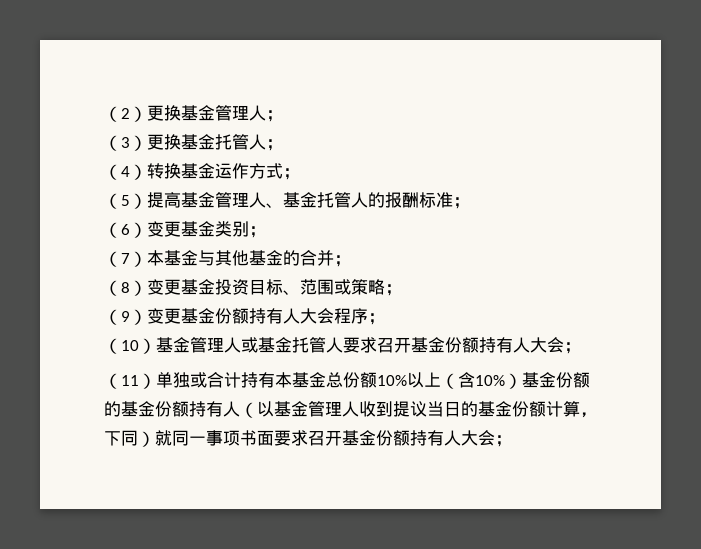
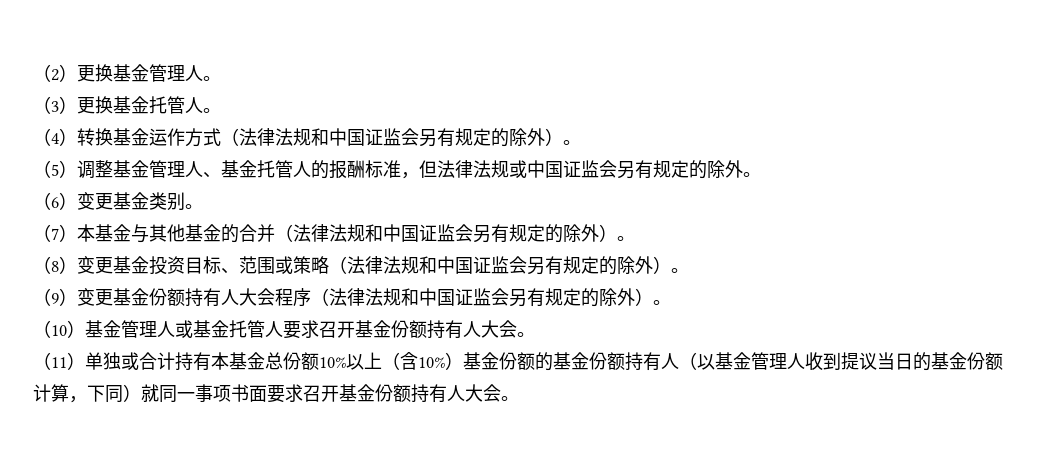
- （2）更换基金管理人；
+ （2）更换基金管理人。
- （3）更换基金托管人；
+ （3）更换基金托管人。
- （4）转换基金运作方式；
+ （4）转换基金运作方式（法律法规和中国证监会另有规定的除外）。
- （5）提高基金管理人、基金托管人的报酬标准；
+ （5）调整基金管理人、基金托管人的报酬标准，但法律法规或中国证监会另有规定的除外。
- （6）变更基金类别；
+ （6）变更基金类别。
- （7）本基金与其他基金的合并；
+ （7）本基金与其他基金的合并（法律法规和中国证监会另有规定的除外）。
- （8）变更基金投资目标、范围或策略；
+ （8）变更基金投资目标、范围或策略（法律法规和中国证监会另有规定的除外）。
- （9）变更基金份额持有人大会程序；
+ （9）变更基金份额持有人大会程序（法律法规和中国证监会另有规定的除外）。
- （10）基金管理人或基金托管人要求召开基金份额持有人大会；
+ （10）基金管理人或基金托管人要求召开基金份额持有人大会。
- （11）单独或合计持有本基金总份额10%以上（含10%）基金份额的基金份额持有人（以基金管理人收到提议当日的基金份额计算，下同）就同一事项书面要求召开基金份额持有人大会；
+ （11）单独或合计持有本基金总份额10%以上（含10%）基金份额的基金份额持有人（以基金管理人收到提议当日的基金份额计算，下同）就同一事项书面要求召开基金份额持有人大会。

